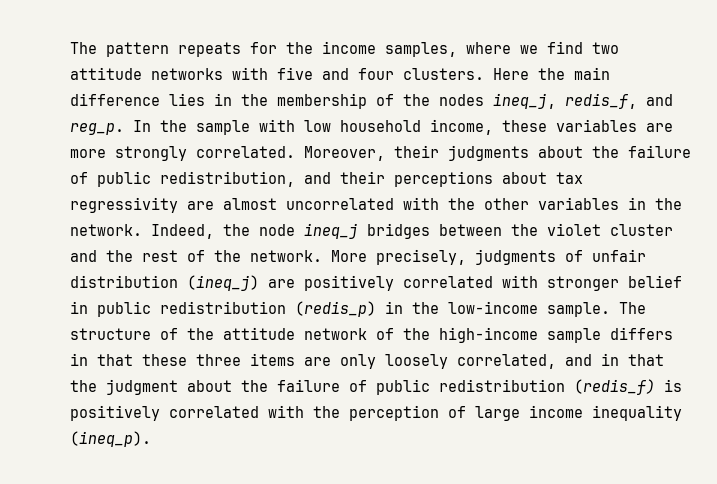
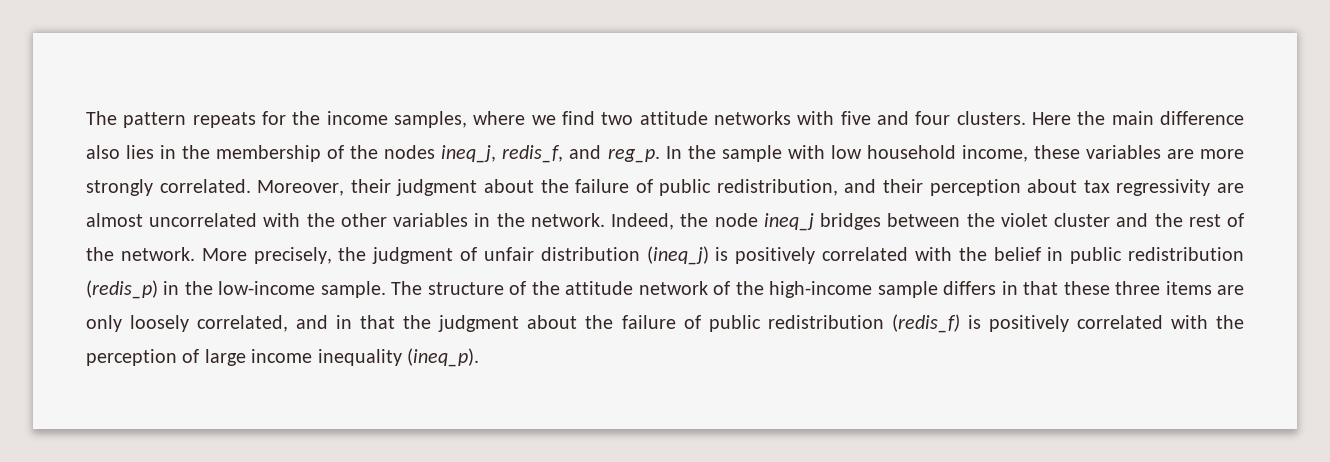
- Here the main difference lies in the membership of the nodes ineq_j, redis_f, and reg_p.
+ Here the main difference also lies in the membership of the nodes ineq_j, redis_f, and reg_p.
- Moreover, their judgments about the failure of public redistribution, and their perceptions about tax regressivity are almost uncorrelated with the other variables in the network.
+ Moreover, their judgment about the failure of public redistribution, and their perception about tax regressivity are almost uncorrelated with the other variables in the network.
- More precisely, judgments of unfair distribution (ineq_j) are positively correlated with stronger belief in public redistribution (redis_p) in the low-income sample.
+ More precisely, the judgment of unfair distribution (ineq_j) is positively correlated with the belief in public redistribution (redis_p) in the low-income sample.

